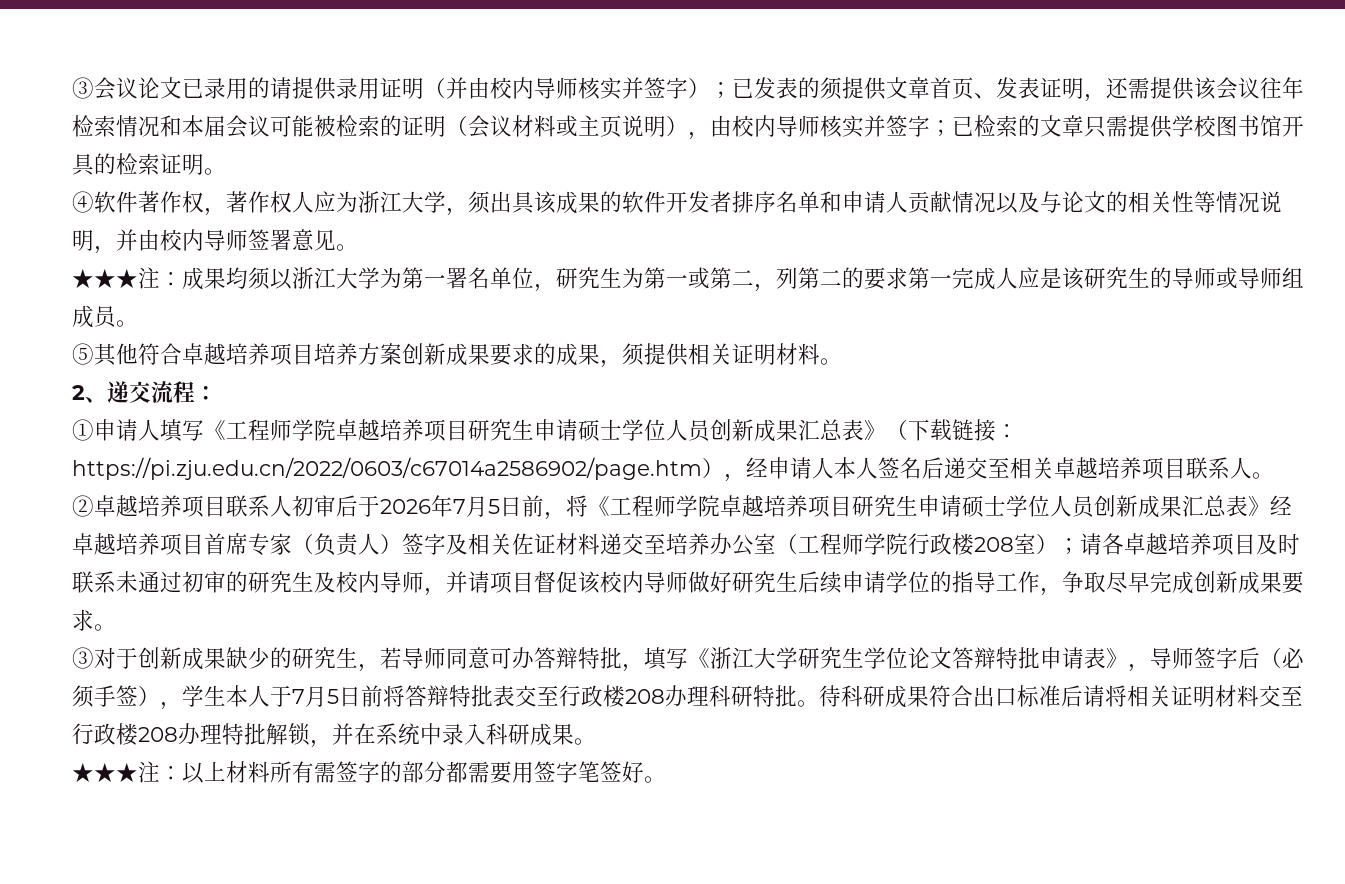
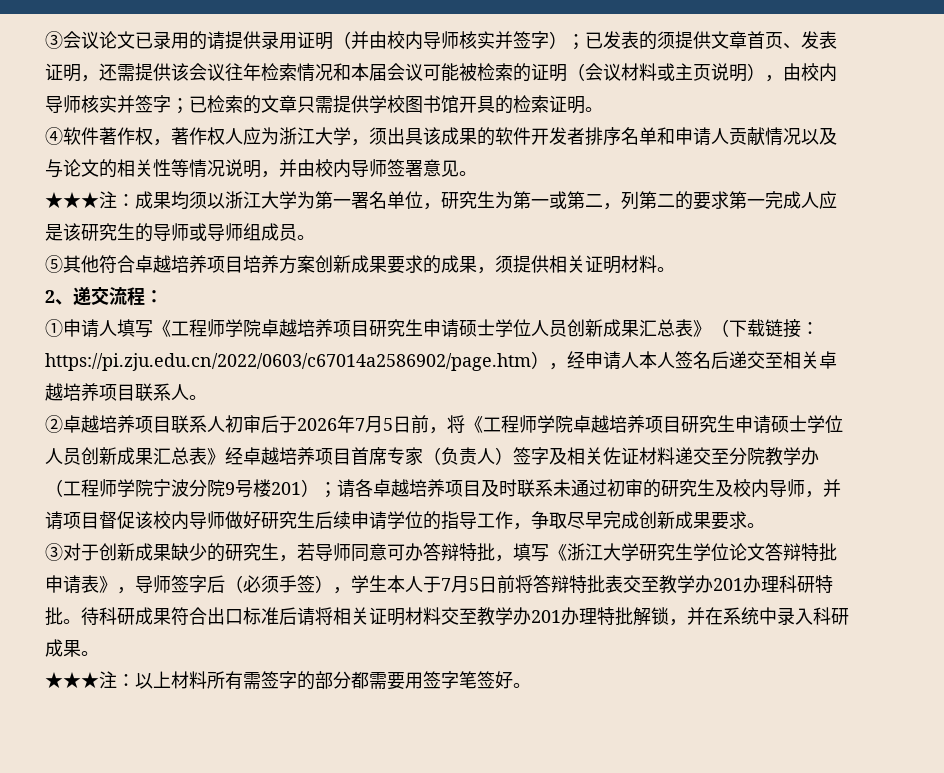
- ②卓越培养项目联系人初审后于2026年7月5日前，将《工程师学院卓越培养项目研究生申请硕士学位人员创新成果汇总表》经卓越培养项目首席专家（负责人）签字及相关佐证材料递交至培养办公室（工程师学院行政楼208室）；
+ ②卓越培养项目联系人初审后于2026年7月5日前，将《工程师学院卓越培养项目研究生申请硕士学位人员创新成果汇总表》经卓越培养项目首席专家（负责人）签字及相关佐证材料递交至分院教学办（工程师学院宁波分院9号楼201）；
- ③对于创新成果缺少的研究生，若导师同意可办答辩特批，填写《浙江大学研究生学位论文答辩特批申请表》，导师签字后（必须手签），学生本人于7月5日前将答辩特批表交至行政楼208办理科研特批。
+ ③对于创新成果缺少的研究生，若导师同意可办答辩特批，填写《浙江大学研究生学位论文答辩特批申请表》，导师签字后（必须手签），学生本人于7月5日前将答辩特批表交至教学办201办理科研特批。
- 待科研成果符合出口标准后请将相关证明材料交至行政楼208办理特批解锁，并在系统中录入科研成果。
+ 待科研成果符合出口标准后请将相关证明材料交至教学办201办理特批解锁，并在系统中录入科研成果。

